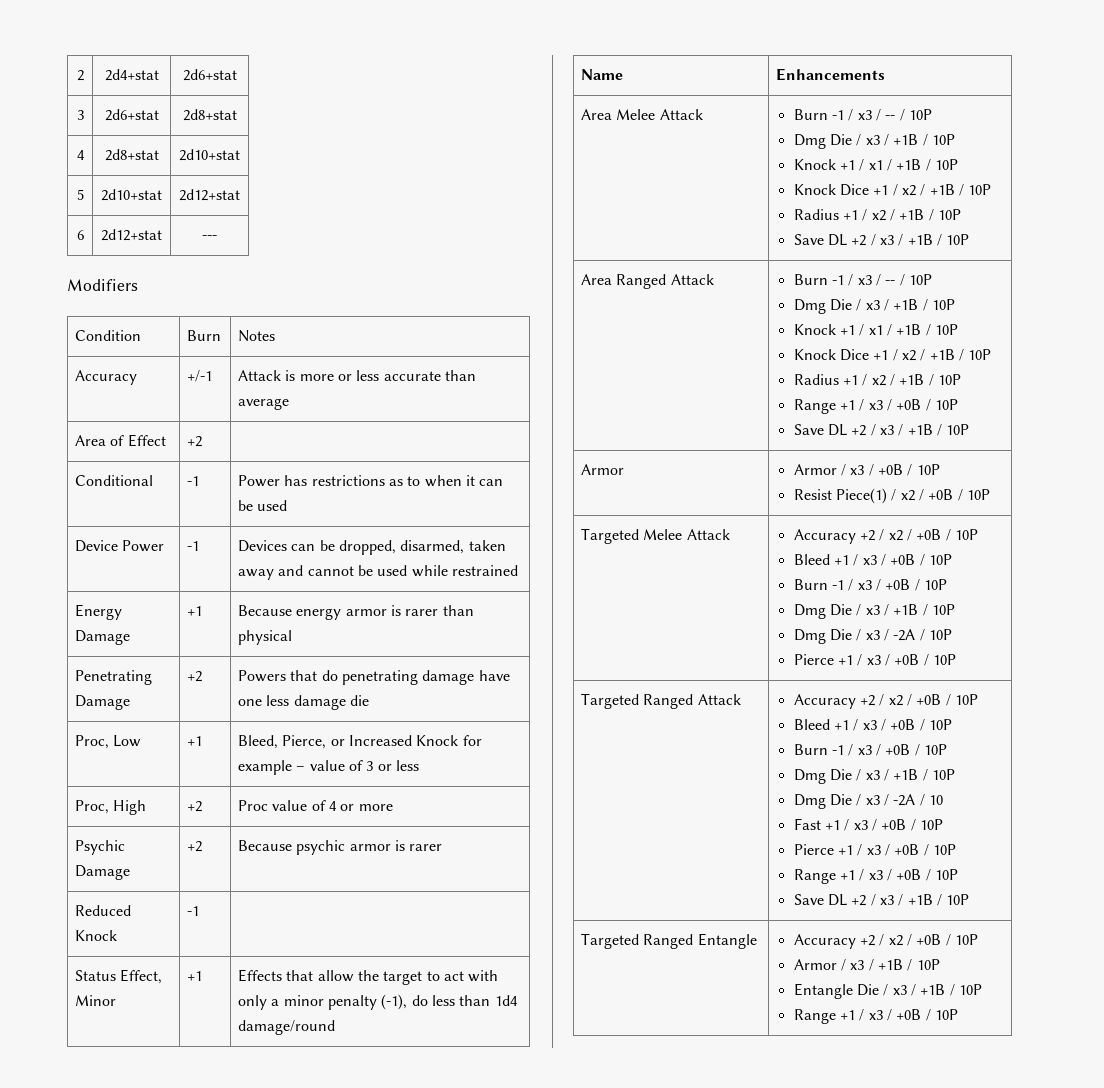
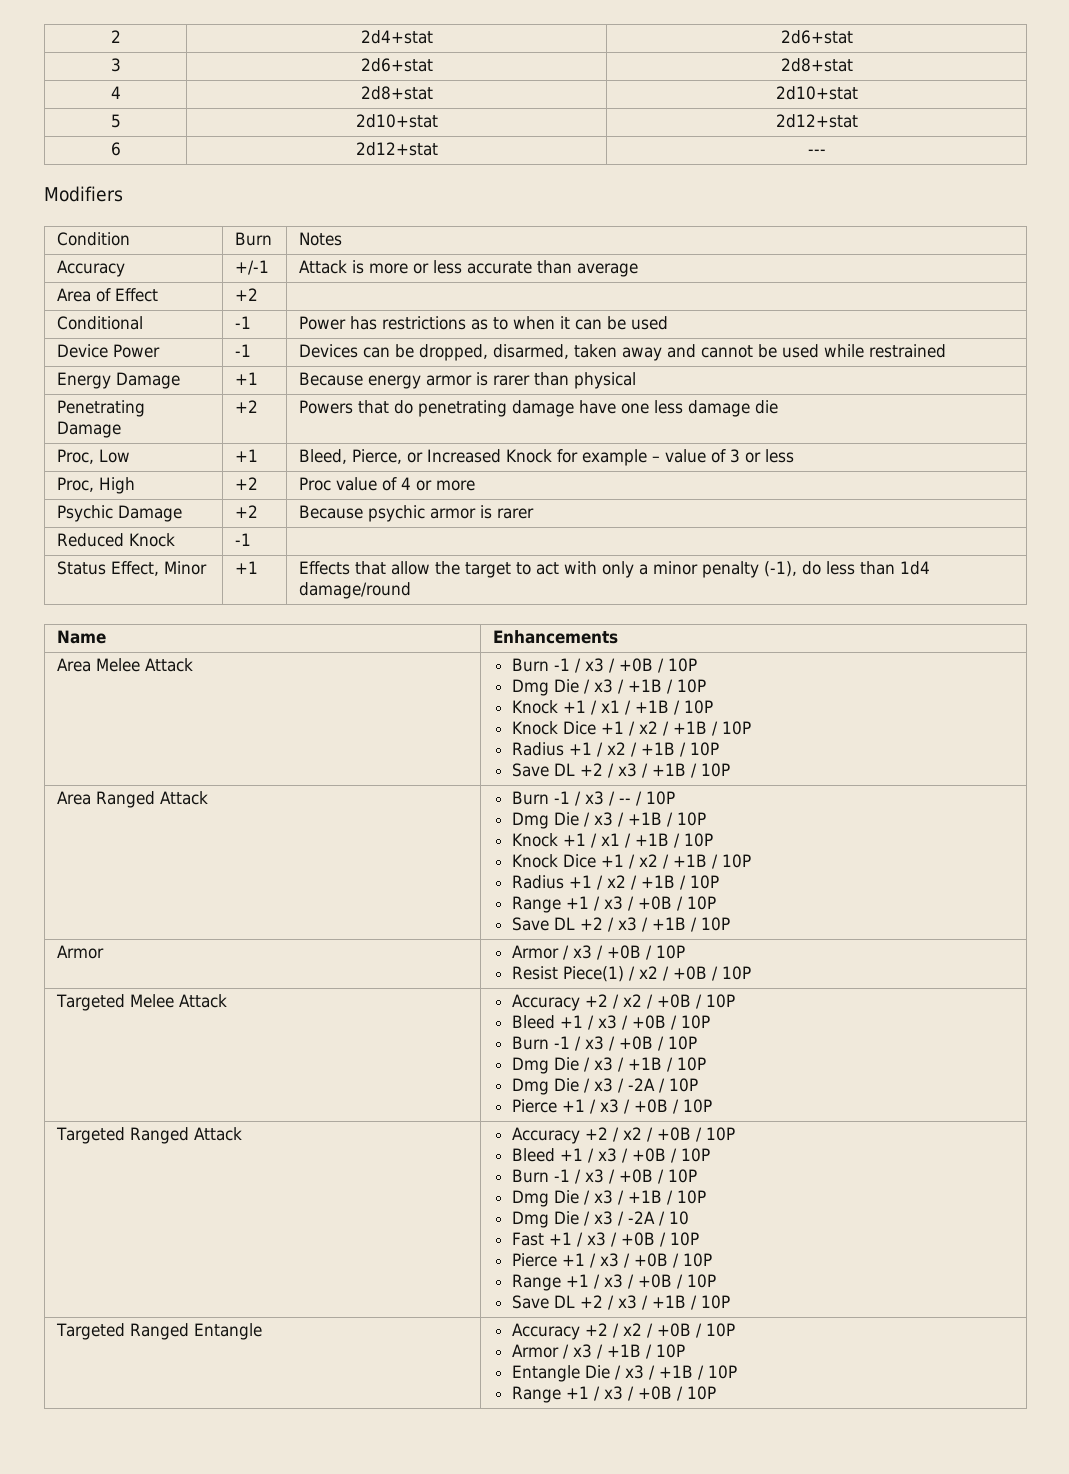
- Area Melee Attack | Burn -1 / x3 / -- / 10P
+ Area Melee Attack | Burn -1 / x3 / +0B / 10P

